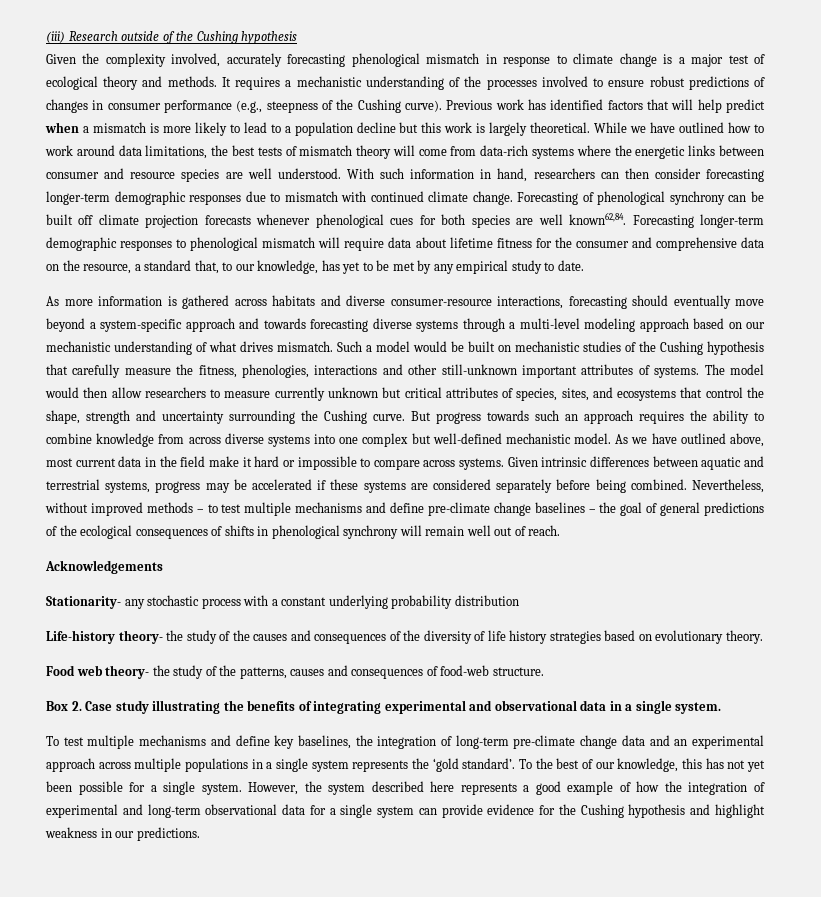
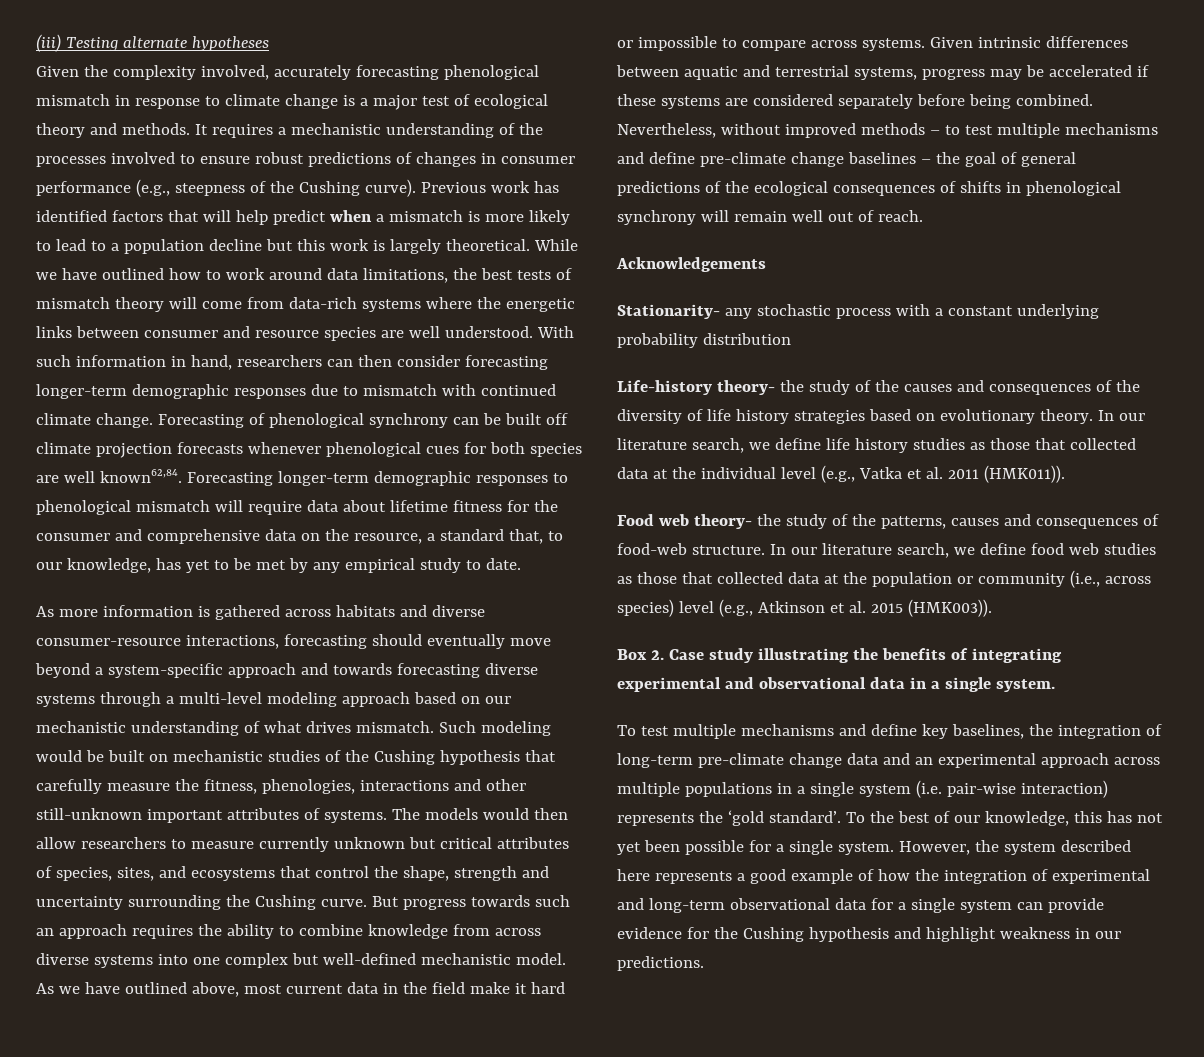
- (iii) Research outside of the Cushing hypothesis
+ (iii) Testing alternate hypotheses
- Such a model would be built on mechanistic studies of the Cushing hypothesis that carefully measure the fitness, phenologies, interactions and other still-unknown important attributes of systems.
+ Such modeling would be built on mechanistic studies of the Cushing hypothesis that carefully measure the fitness, phenologies, interactions and other still-unknown important attributes of systems.
- The model would then allow researchers to measure currently unknown but critical attributes of species, sites, and ecosystems that control the shape, strength and uncertainty surrounding the Cushing curve.
+ The models would then allow researchers to measure currently unknown but critical attributes of species, sites, and ecosystems that control the shape, strength and uncertainty surrounding the Cushing curve.
+ In our literature search, we define life history studies as those that collected data at the individual level (e.g., Vatka et al. 2011 (HMK011)).
+ In our literature search, we define food web studies as those that collected data at the population or community (i.e., across species) level (e.g., Atkinson et al. 2015 (HMK003)).
- To test multiple mechanisms and define key baselines, the integration of long-term pre-climate change data and an experimental approach across multiple populations in a single system represents the ‘gold standard’.
+ To test multiple mechanisms and define key baselines, the integration of long-term pre-climate change data and an experimental approach across multiple populations in a single system (i.e. pair-wise interaction) represents the ‘gold standard’.

